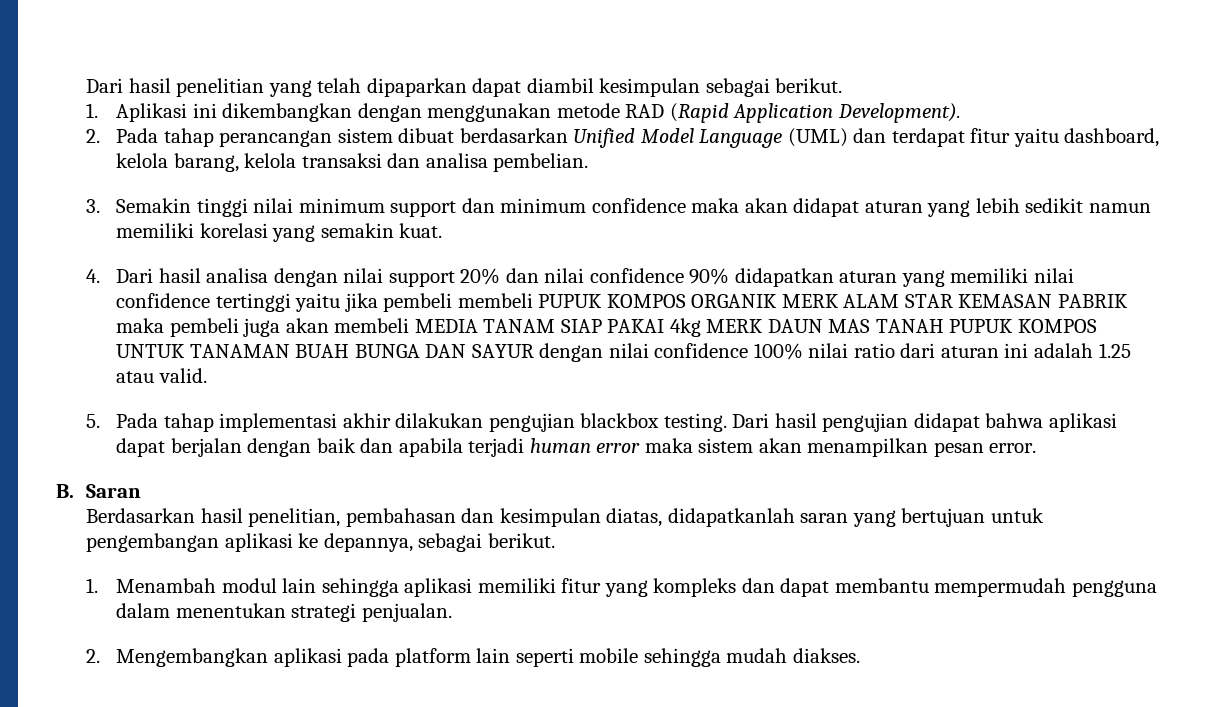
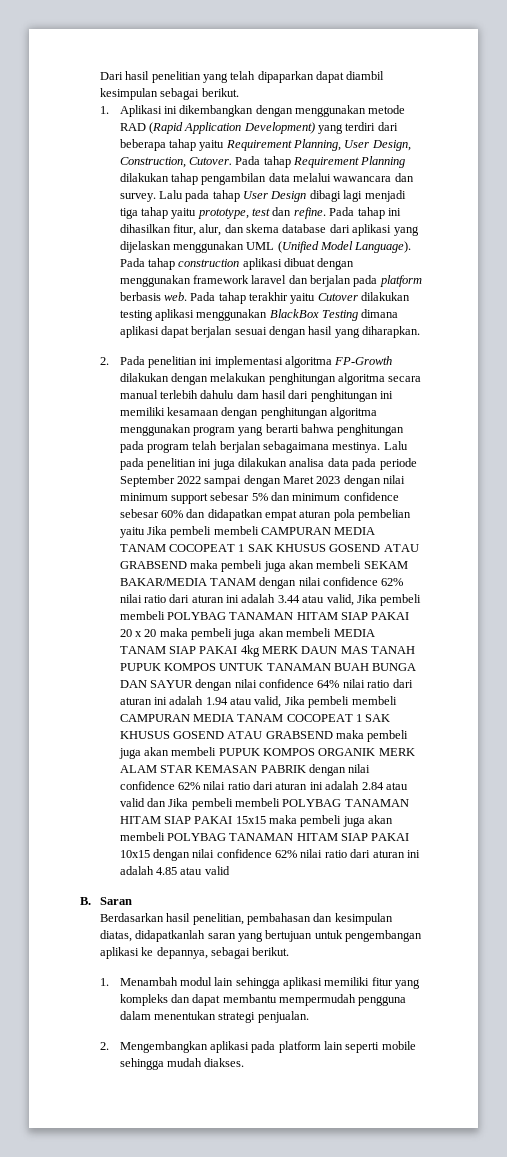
- 1. Aplikasi ini dikembangkan dengan menggunakan metode RAD (Rapid Application Development).
- 2. Pada tahap perancangan sistem dibuat berdasarkan Unified Model Language (UML) dan terdapat fitur yaitu dashboard, kelola barang, kelola transaksi dan analisa pembelian.
- 3. Semakin tinggi nilai minimum support dan minimum confidence maka akan didapat aturan yang lebih sedikit namun memiliki korelasi yang semakin kuat.
- 4. Dari hasil analisa dengan nilai support 20% dan nilai confidence 90% didapatkan aturan yang memiliki nilai confidence tertinggi yaitu jika pembeli membeli PUPUK KOMPOS ORGANIK MERK ALAM STAR KEMASAN PABRIK maka pembeli juga akan membeli MEDIA TANAM SIAP PAKAI 4kg MERK DAUN MAS TANAH PUPUK KOMPOS UNTUK TANAMAN BUAH BUNGA DAN SAYUR dengan nilai confidence 100% nilai ratio dari aturan ini adalah 1.25 atau valid.
- 5. Pada tahap implementasi akhir dilakukan pengujian blackbox testing. Dari hasil pengujian didapat bahwa aplikasi dapat berjalan dengan baik dan apabila terjadi human error maka sistem akan menampilkan pesan error.
+ 1. Aplikasi ini dikembangkan dengan menggunakan metode RAD (Rapid Application Development) yang terdiri dari beberapa tahap yaitu Requirement Planning, User Design, Construction, Cutover. Pada tahap Requirement Planning dilakukan tahap pengambilan data melalui wawancara dan survey. Lalu pada tahap User Design dibagi lagi menjadi tiga tahap yaitu prototype, test dan refine. Pada tahap ini dihasilkan fitur, alur, dan skema database dari aplikasi yang dijelaskan menggunakan UML (Unified Model Language). Pada tahap construction aplikasi dibuat dengan menggunakan framework laravel dan berjalan pada platform berbasis web. Pada tahap terakhir yaitu Cutover dilakukan testing aplikasi menggunakan BlackBox Testing dimana aplikasi dapat berjalan sesuai dengan hasil yang diharapkan.
+ 2. Pada penelitian ini implementasi algoritma FP-Growth dilakukan dengan melakukan penghitungan algoritma secara manual terlebih dahulu dam hasil dari penghitungan ini memiliki kesamaan dengan penghitungan algoritma menggunakan program yang berarti bahwa penghitungan pada program telah berjalan sebagaimana mestinya. Lalu pada penelitian ini juga dilakukan analisa data pada periode September 2022 sampai dengan Maret 2023 dengan nilai minimum support sebesar 5% dan minimum confidence sebesar 60% dan didapatkan empat aturan pola pembelian yaitu Jika pembeli membeli CAMPURAN MEDIA TANAM COCOPEAT 1 SAK KHUSUS GOSEND ATAU GRABSEND maka pembeli juga akan membeli SEKAM BAKAR/MEDIA TANAM dengan nilai confidence 62% nilai ratio dari aturan ini adalah 3.44 atau valid, Jika pembeli membeli POLYBAG TANAMAN HITAM SIAP PAKAI 20 x 20 maka pembeli juga akan membeli MEDIA TANAM SIAP PAKAI 4kg MERK DAUN MAS TANAH PUPUK KOMPOS UNTUK TANAMAN BUAH BUNGA DAN SAYUR dengan nilai confidence 64% nilai ratio dari aturan ini adalah 1.94 atau valid, Jika pembeli membeli CAMPURAN MEDIA TANAM COCOPEAT 1 SAK KHUSUS GOSEND ATAU GRABSEND maka pembeli juga akan membeli PUPUK KOMPOS ORGANIK MERK ALAM STAR KEMASAN PABRIK dengan nilai confidence 62% nilai ratio dari aturan ini adalah 2.84 atau valid dan Jika pembeli membeli POLYBAG TANAMAN HITAM SIAP PAKAI 15x15 maka pembeli juga akan membeli POLYBAG TANAMAN HITAM SIAP PAKAI 10x15 dengan nilai confidence 62% nilai ratio dari aturan ini adalah 4.85 atau valid

